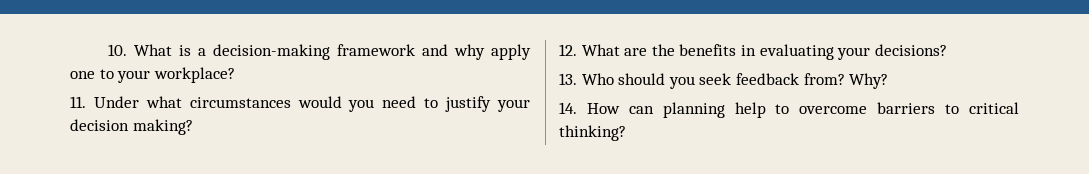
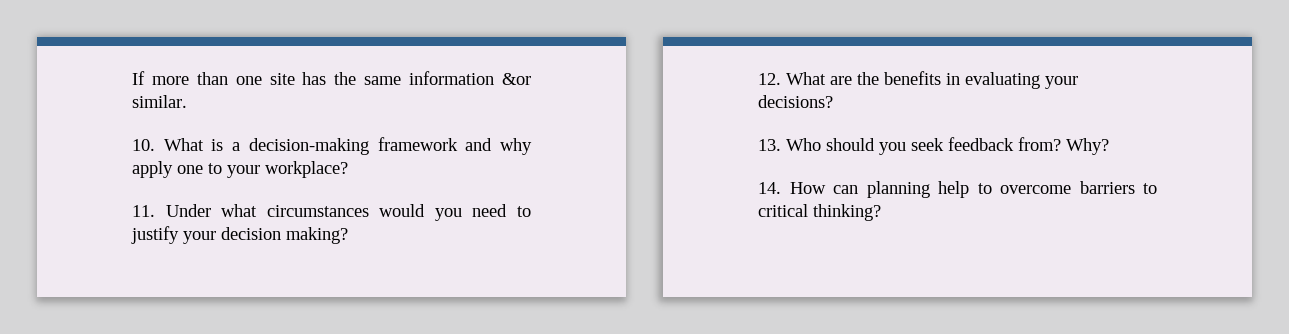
+ If more than one site has the same information &or similar.

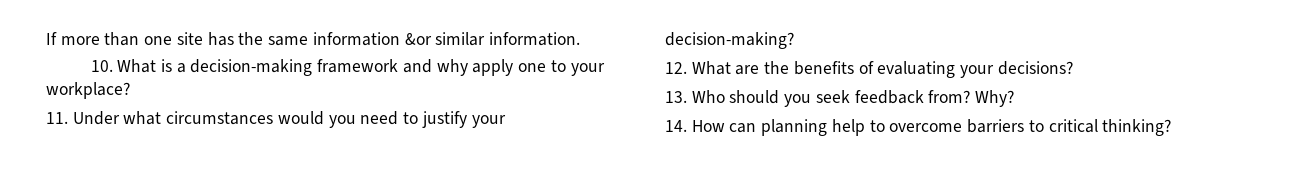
- If more than one site has the same information &or similar.
+ If more than one site has the same information &or similar information.
- 11. Under what circumstances would you need to justify your decision making?
+ 11. Under what circumstances would you need to justify your decision-making?
- 12. What are the benefits in evaluating your decisions?
+ 12. What are the benefits of evaluating your decisions?

